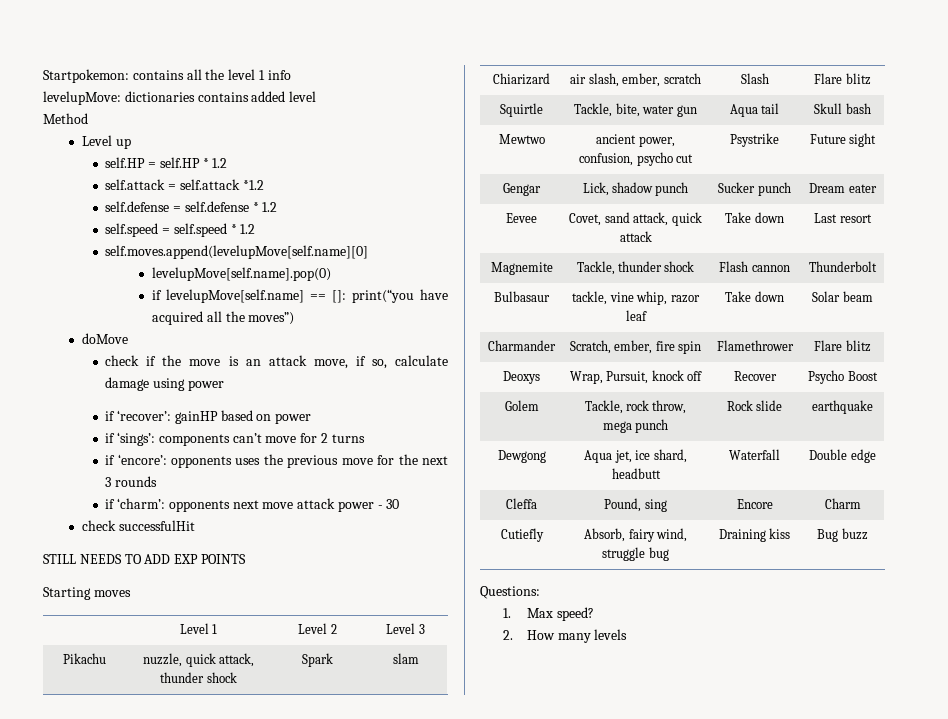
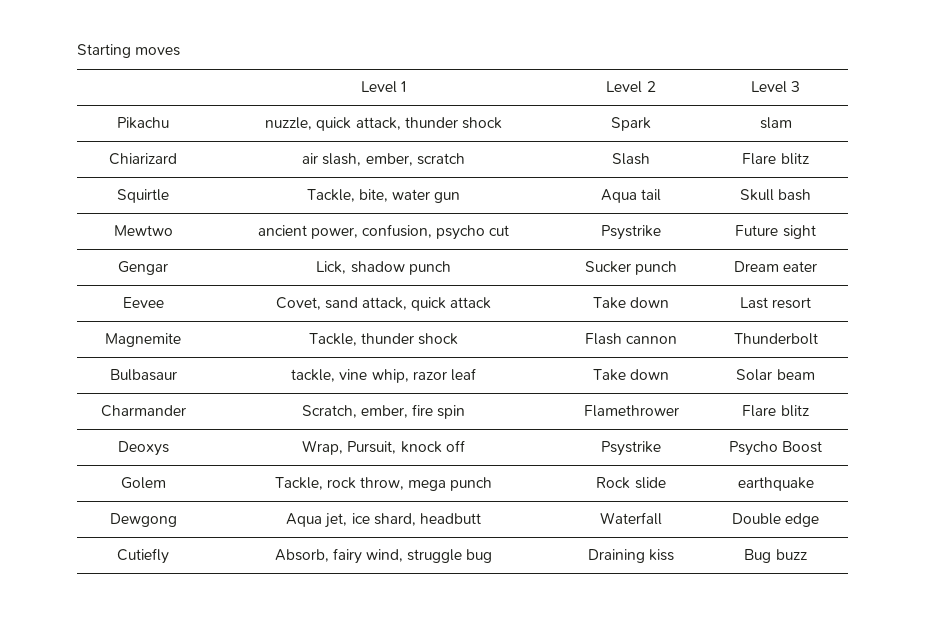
- Startpokemon: contains all the level 1 info
- levelupMove: dictionaries contains added level
- Method
- Level up
- self.HP = self.HP * 1.2
- self.attack = self.attack *1.2
- self.defense = self.defense * 1.2
- self.speed = self.speed * 1.2
- self.moves.append(levelupMove[self.name][0]
- levelupMove[self.name].pop(0)
- if levelupMove[self.name] == []: print(“you have acquired all the moves”)
- doMove
- check if the move is an attack move, if so, calculate damage using power
- if ‘recover’: gainHP based on power
- if ‘sings’: components can’t move for 2 turns
- if ‘encore’: opponents uses the previous move for the next 3 rounds
- if ‘charm’: opponents next move attack power - 30
- check successfulHit
- STILL NEEDS TO ADD EXP POINTS
- Deoxys | Wrap, Pursuit, knock off | Recover | Psycho Boost
+ Deoxys | Wrap, Pursuit, knock off | Psystrike | Psycho Boost
- Cleffa | Pound, sing | Encore | Charm
- Questions:
- 1. Max speed?
- 2. How many levels

